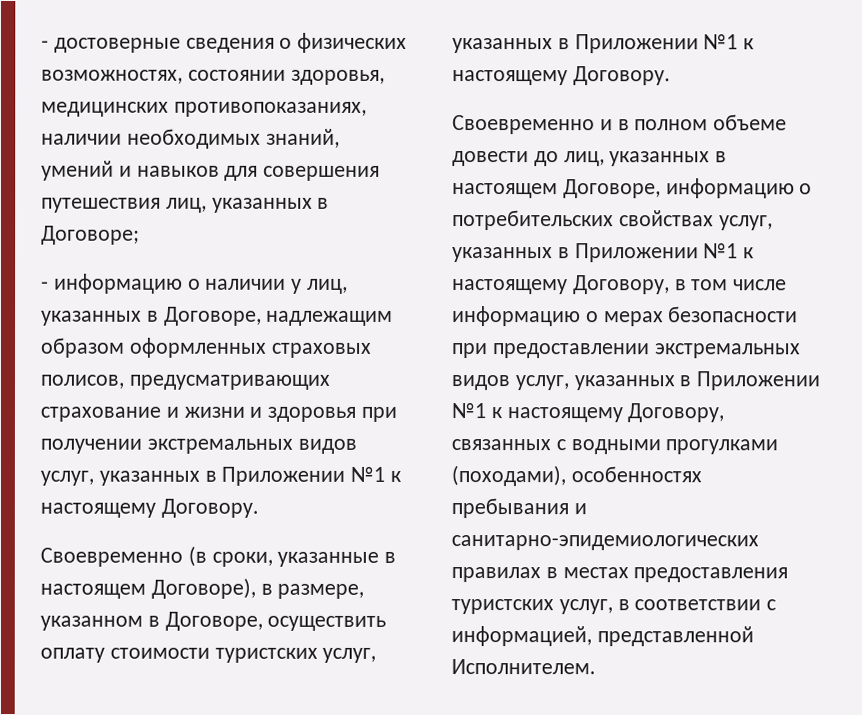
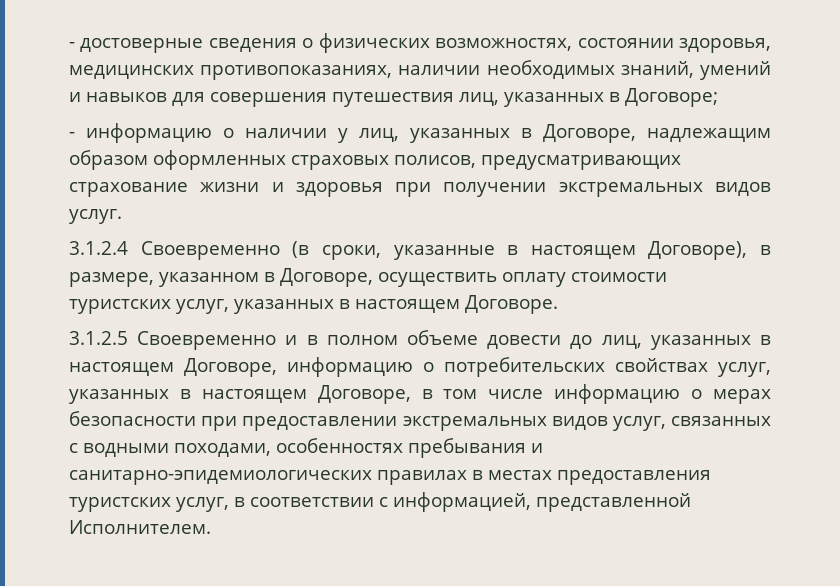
- - информацию о наличии у лиц, указанных в Договоре, надлежащим образом оформленных страховых полисов, предусматривающих страхование и жизни и здоровья при получении экстремальных видов услуг, указанных в Приложении №1 к настоящему Договору.
- Своевременно (в сроки, указанные в настоящем Договоре), в размере, указанном в Договоре, осуществить оплату стоимости туристских услуг, указанных в Приложении №1 к настоящему Договору.
- Своевременно и в полном объеме довести до лиц, указанных в настоящем Договоре, информацию о потребительских свойствах услуг, указанных в Приложении №1 к настоящему Договору, в том числе информацию о мерах безопасности при предоставлении экстремальных видов услуг, указанных в Приложении №1 к настоящему Договору, связанных с водными прогулками (походами), особенностях пребывания и санитарно-эпидемиологических правилах в местах предоставления туристских услуг, в соответствии с информацией, представленной Исполнителем.
+ - информацию о наличии у лиц, указанных в Договоре, надлежащим образом оформленных страховых полисов, предусматривающих страхование жизни и здоровья при получении экстремальных видов услуг.
+ 3.1.2.4 Своевременно (в сроки, указанные в настоящем Договоре), в размере, указанном в Договоре, осуществить оплату стоимости туристских услуг, указанных в настоящем Договоре.
+ 3.1.2.5 Своевременно и в полном объеме довести до лиц, указанных в настоящем Договоре, информацию о потребительских свойствах услуг, указанных в настоящем Договоре, в том числе информацию о мерах безопасности при предоставлении экстремальных видов услуг, связанных с водными походами, особенностях пребывания и санитарно-эпидемиологических правилах в местах предоставления туристских услуг, в соответствии с информацией, представленной Исполнителем.

